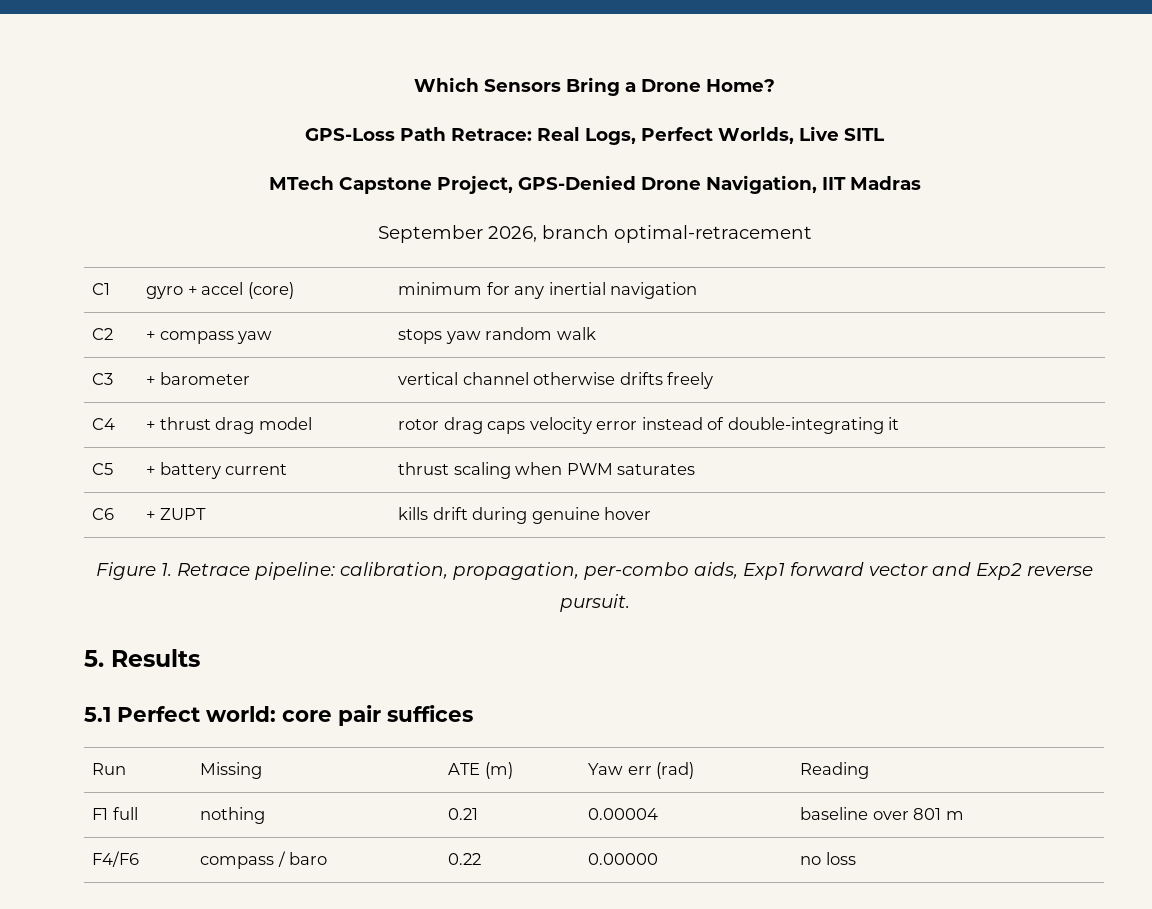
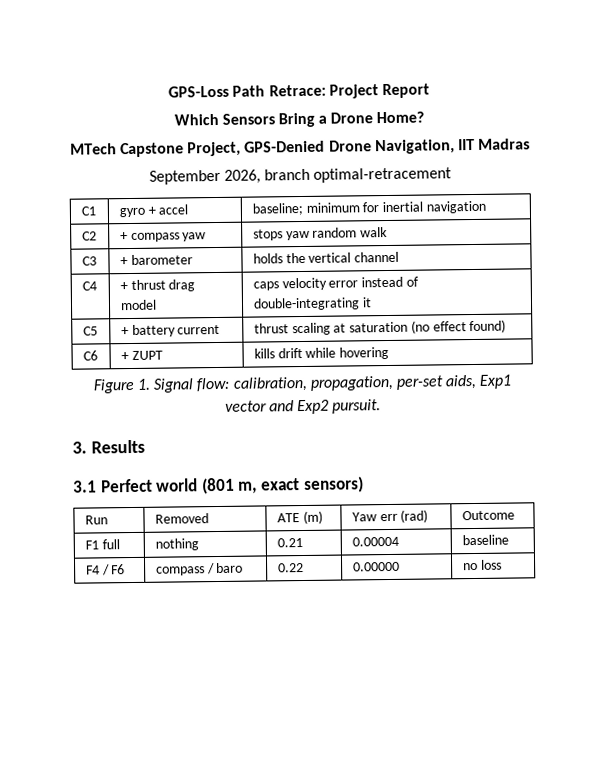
+ GPS-Loss Path Retrace: Project Report
- GPS-Loss Path Retrace: Real Logs, Perfect Worlds, Live SITL
- C1 | gyro + accel (core) | minimum for any inertial navigation
+ C1 | gyro + accel | baseline; minimum for inertial navigation
- C3 | + barometer | vertical channel otherwise drifts freely
+ C3 | + barometer | holds the vertical channel
- C4 | + thrust drag model | rotor drag caps velocity error instead of double-integrating it
+ C4 | + thrust drag model | caps velocity error instead of double-integrating it
- C5 | + battery current | thrust scaling when PWM saturates
+ C5 | + battery current | thrust scaling at saturation (no effect found)
- C6 | + ZUPT | kills drift during genuine hover
+ C6 | + ZUPT | kills drift while hovering
- Figure 1. Retrace pipeline: calibration, propagation, per-combo aids, Exp1 forward vector and Exp2 reverse pursuit.
+ Figure 1. Signal flow: calibration, propagation, per-set aids, Exp1 vector and Exp2 pursuit.
- 5. Results
+ 3. Results
- 5.1 Perfect world: core pair suffices
+ 3.1 Perfect world (801 m, exact sensors)
- Run | Missing | ATE (m) | Yaw err (rad) | Reading
+ Run | Removed | ATE (m) | Yaw err (rad) | Outcome
- F1 full | nothing | 0.21 | 0.00004 | baseline over 801 m
- F4/F6 | compass / baro | 0.22 | 0.00000 | no loss
+ F1 full | nothing | 0.21 | 0.00004 | baseline
+ F4 / F6 | compass / baro | 0.22 | 0.00000 | no loss

